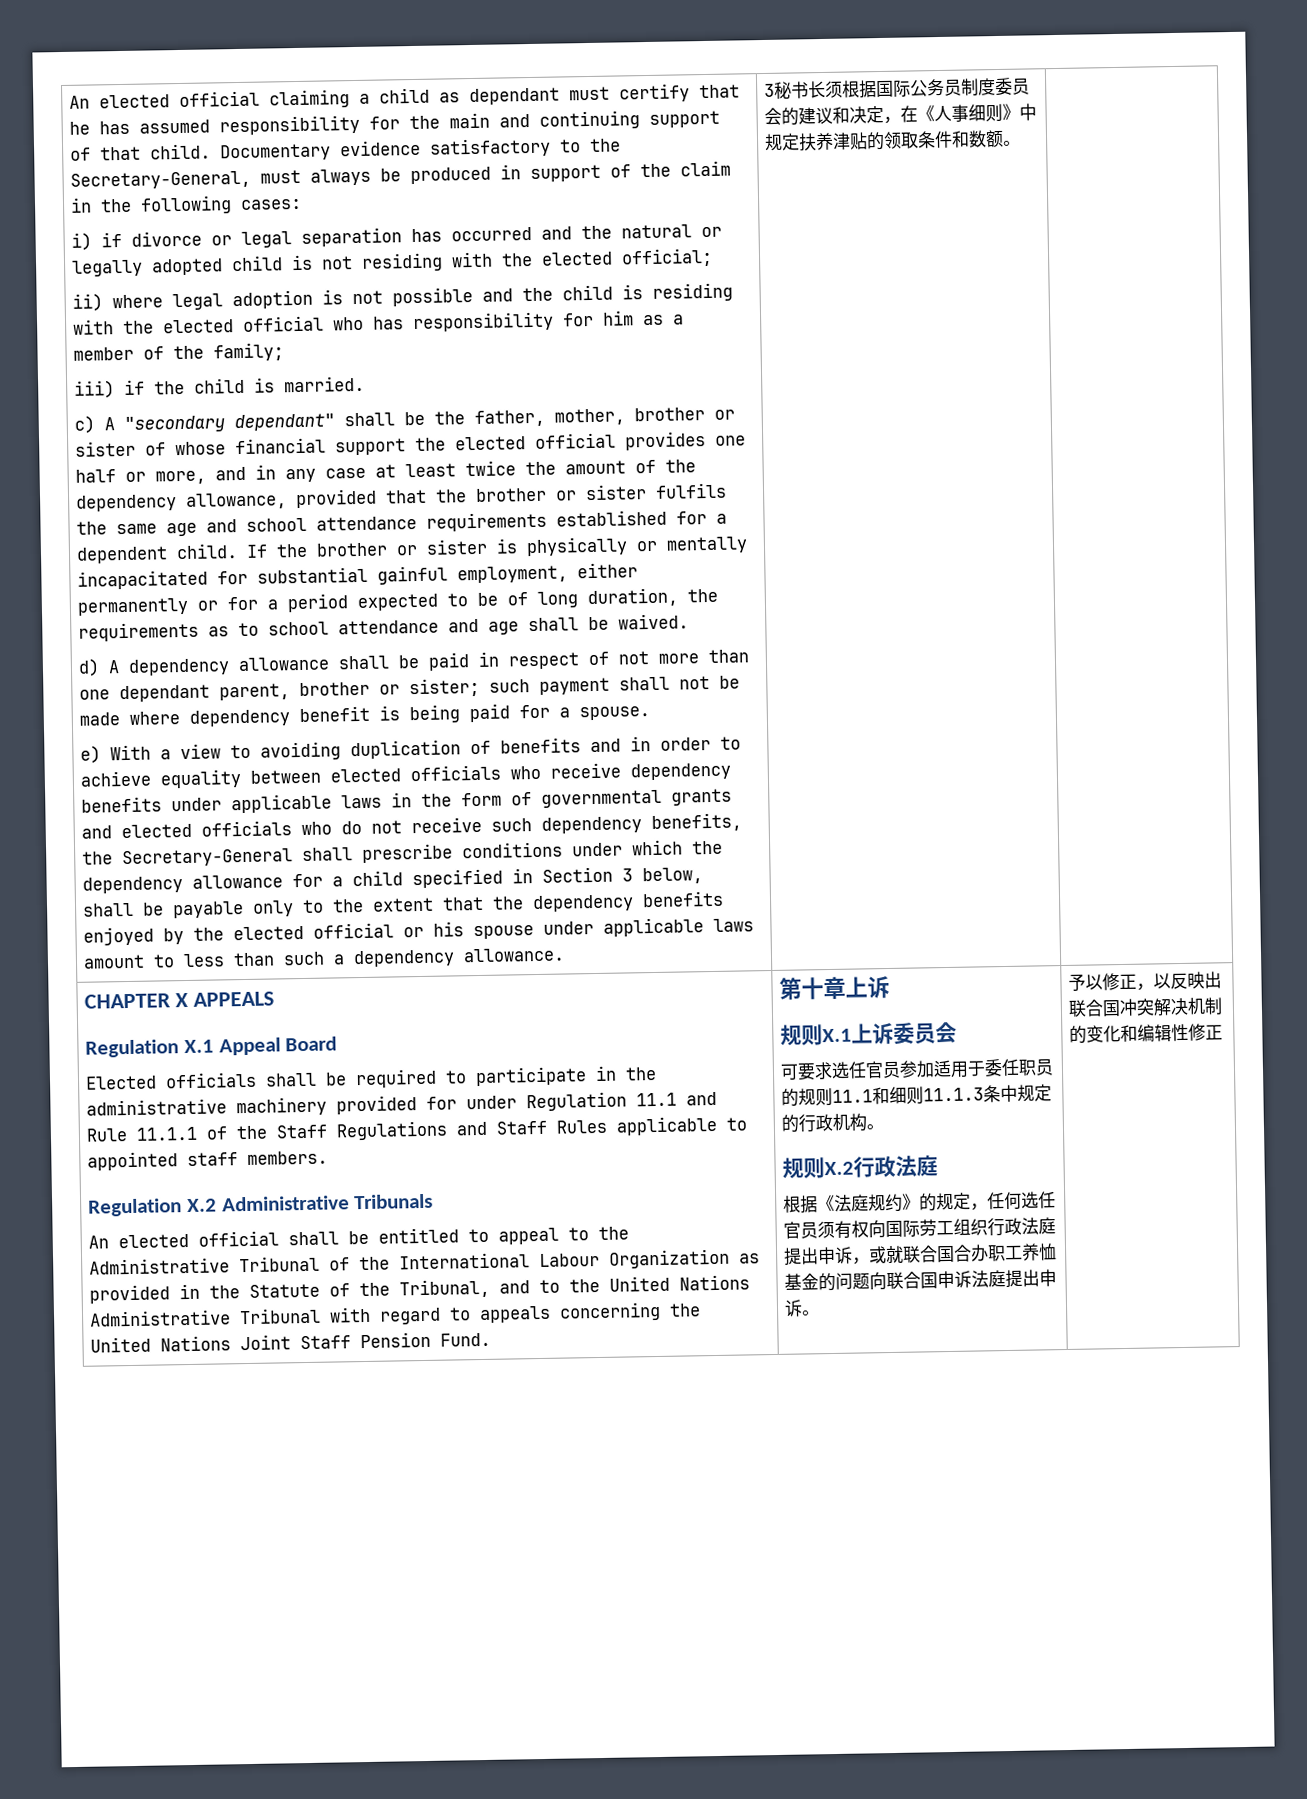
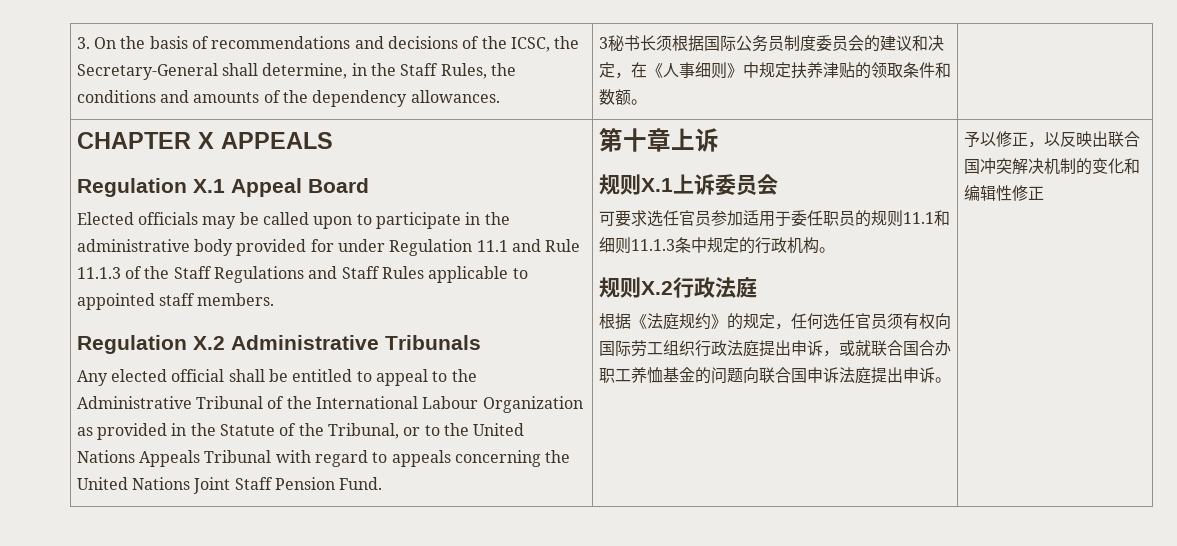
- An elected official claiming a child as dependant must certify that he has assumed responsibility for the main and continuing support of that child. Documentary evidence satisfactory to the Secretary-General, must always be produced in support of the claim in the following cases:
- i) if divorce or legal separation has occurred and the natural or legally adopted child is not residing with the elected official;
- ii) where legal adoption is not possible and the child is residing with the elected official who has responsibility for him as a member of the family;
- iii) if the child is married.
- c) A "secondary dependant" shall be the father, mother, brother or sister of whose financial support the elected official provides one half or more, and in any case at least twice the amount of the dependency allowance, provided that the brother or sister fulfils the same age and school attendance requirements established for a dependent child. If the brother or sister is physically or mentally incapacitated for substantial gainful employment, either permanently or for a period expected to be of long duration, the requirements as to school attendance and age shall be waived.
- d) A dependency allowance shall be paid in respect of not more than one dependant parent, brother or sister; such payment shall not be made where dependency benefit is being paid for a spouse.
- e) With a view to avoiding duplication of benefits and in order to achieve equality between elected officials who receive dependency benefits under applicable laws in the form of governmental grants and elected officials who do not receive such dependency benefits, the Secretary-General shall prescribe conditions under which the dependency allowance for a child specified in Section 3 below, shall be payable only to the extent that the dependency benefits enjoyed by the elected official or his spouse under applicable laws amount to less than such a dependency allowance.
+ 3. On the basis of recommendations and decisions of the ICSC, the Secretary-General shall determine, in the Staff Rules, the conditions and amounts of the dependency allowances.
- Elected officials shall be required to participate in the administrative machinery provided for under Regulation 11.1 and Rule 11.1.1 of the Staff Regulations and Staff Rules applicable to appointed staff members.
+ Elected officials may be called upon to participate in the administrative body provided for under Regulation 11.1 and Rule 11.1.3 of the Staff Regulations and Staff Rules applicable to appointed staff members.
- An elected official shall be entitled to appeal to the Administrative Tribunal of the International Labour Organization as provided in the Statute of the Tribunal, and to the United Nations Administrative Tribunal with regard to appeals concerning the United Nations Joint Staff Pension Fund.
+ Any elected official shall be entitled to appeal to the Administrative Tribunal of the International Labour Organization as provided in the Statute of the Tribunal, or to the United Nations Appeals Tribunal with regard to appeals concerning the United Nations Joint Staff Pension Fund.

